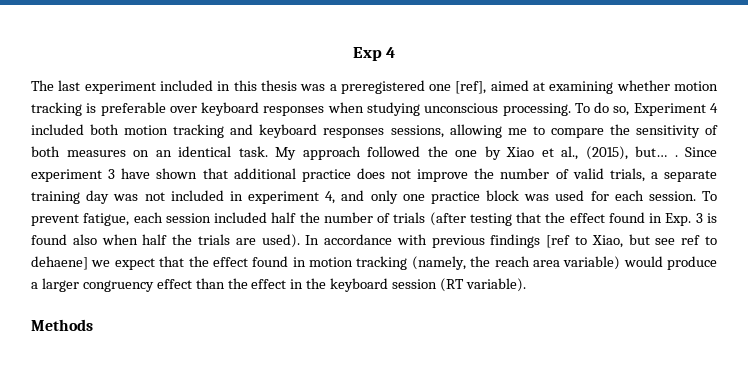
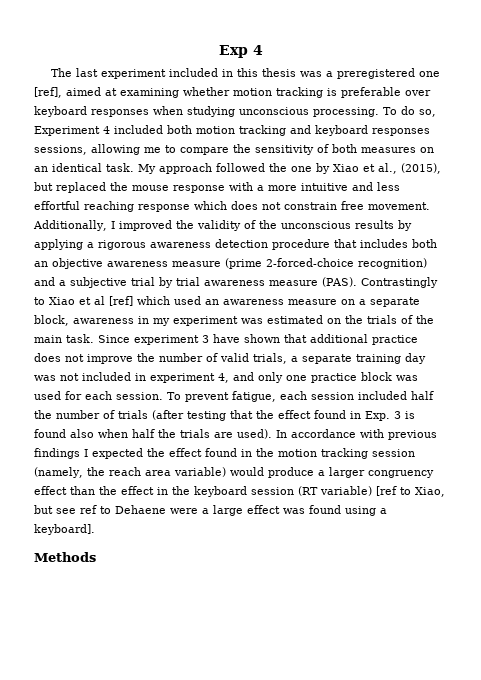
- My approach followed the one by Xiao et al., (2015), but… .
+ My approach followed the one by Xiao et al., (2015), but replaced the mouse response with a more intuitive and less effortful reaching response which does not constrain free movement. Additionally, I improved the validity of the unconscious results by applying a rigorous awareness detection procedure that includes both an objective awareness measure (prime 2-forced-choice recognition) and a subjective trial by trial awareness measure (PAS). Contrastingly to Xiao et al [ref] which used an awareness measure on a separate block, awareness in my experiment was estimated on the trials of the main task.
- In accordance with previous findings [ref to Xiao, but see ref to dehaene] we expect that the effect found in motion tracking (namely, the reach area variable) would produce a larger congruency effect than the effect in the keyboard session (RT variable).
+ In accordance with previous findings I expected the effect found in the motion tracking session (namely, the reach area variable) would produce a larger congruency effect than the effect in the keyboard session (RT variable) [ref to Xiao, but see ref to Dehaene were a large effect was found using a keyboard].

